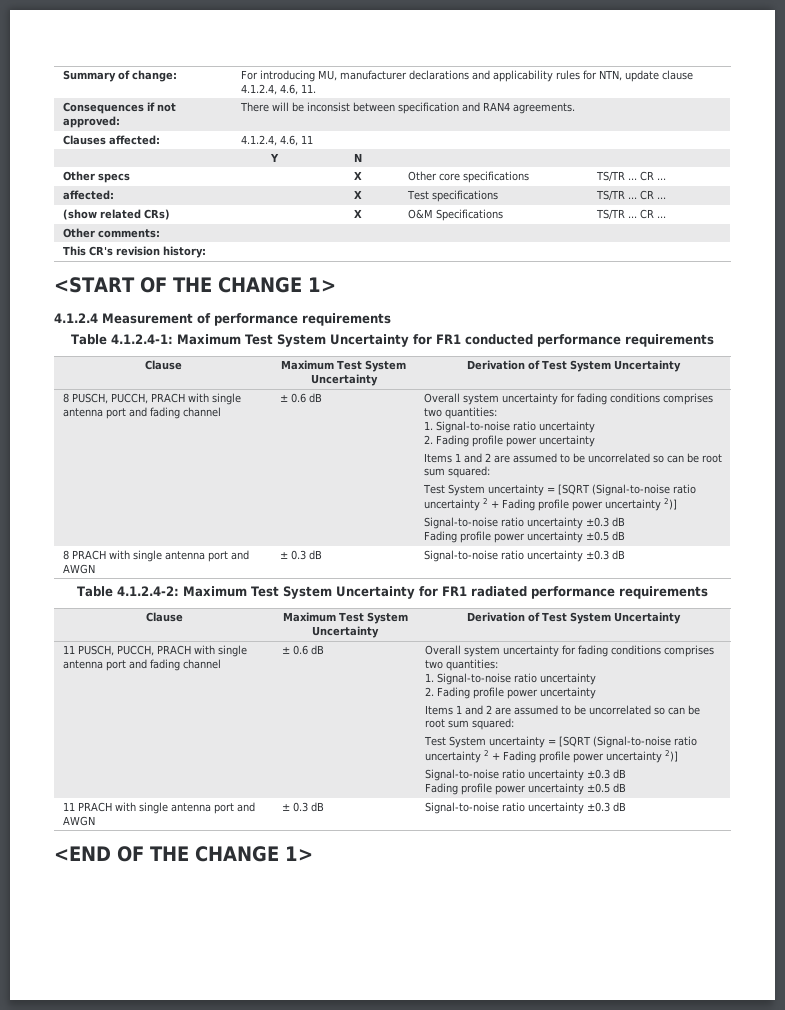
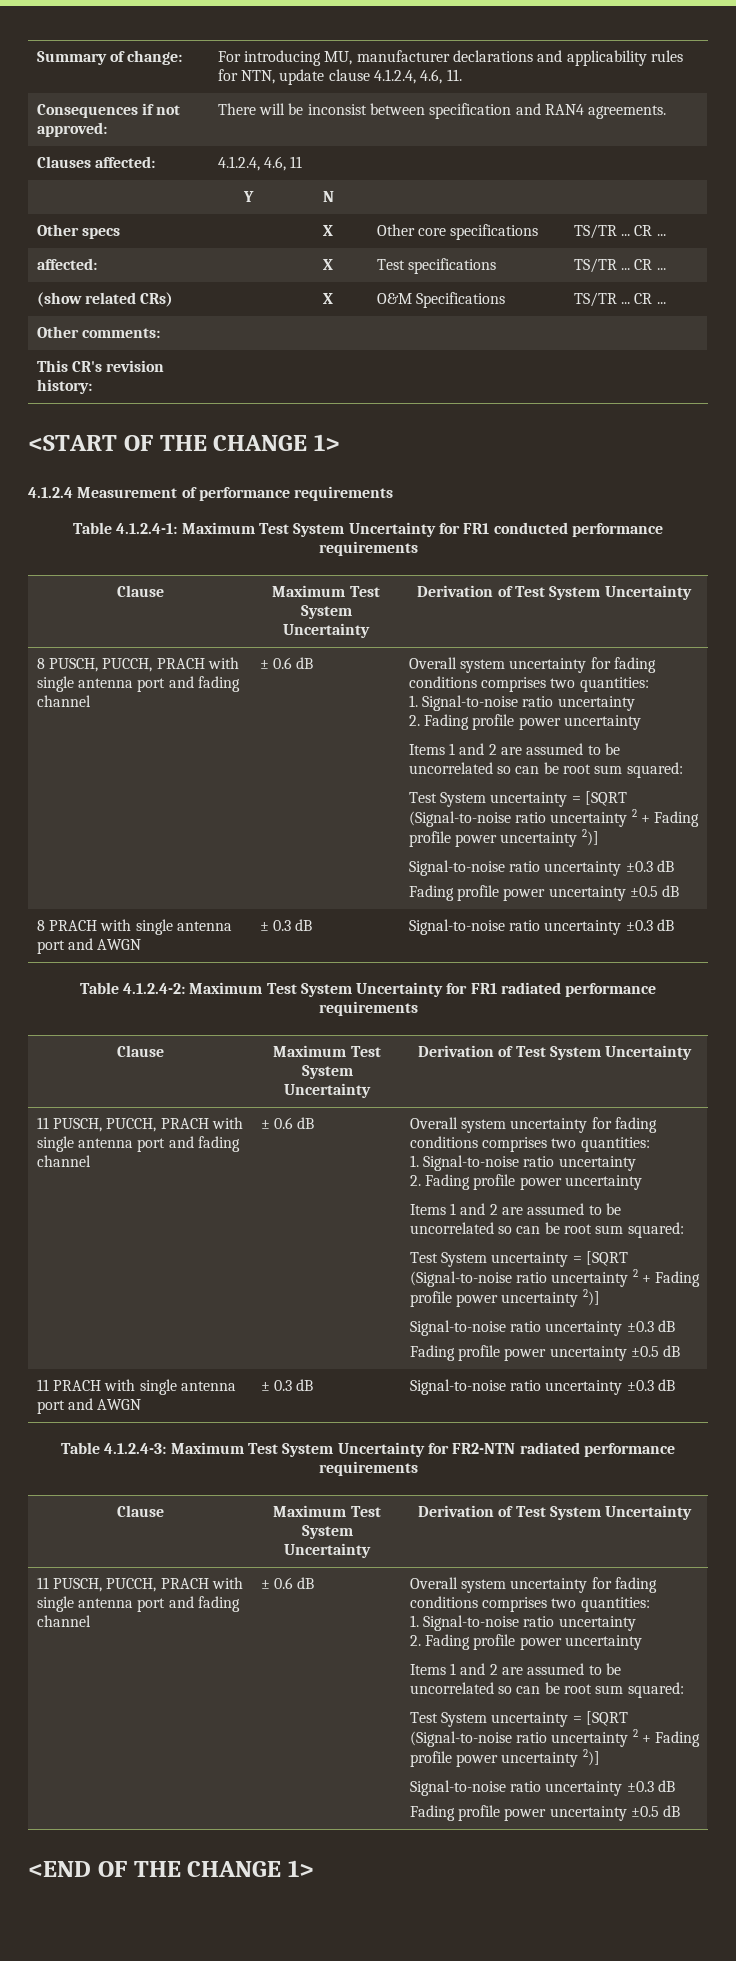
+ Table 4.1.2.4-3: Maximum Test System Uncertainty for FR2-NTN radiated performance requirements
+ Clause | Maximum Test System Uncertainty | Derivation of Test System Uncertainty
+ 11 PUSCH, PUCCH, PRACH with single antenna port and fading channel | ± 0.6 dB | Overall system uncertainty for fading conditions comprises two quantities:
+ 1. Signal-to-noise ratio uncertainty
+ 2. Fading profile power uncertainty
+ Items 1 and 2 are assumed to be uncorrelated so can be root sum squared:
+ Test System uncertainty = [SQRT (Signal-to-noise ratio uncertainty 2 + Fading profile power uncertainty 2)]
+ Signal-to-noise ratio uncertainty ±0.3 dB
+ Fading profile power uncertainty ±0.5 dB

